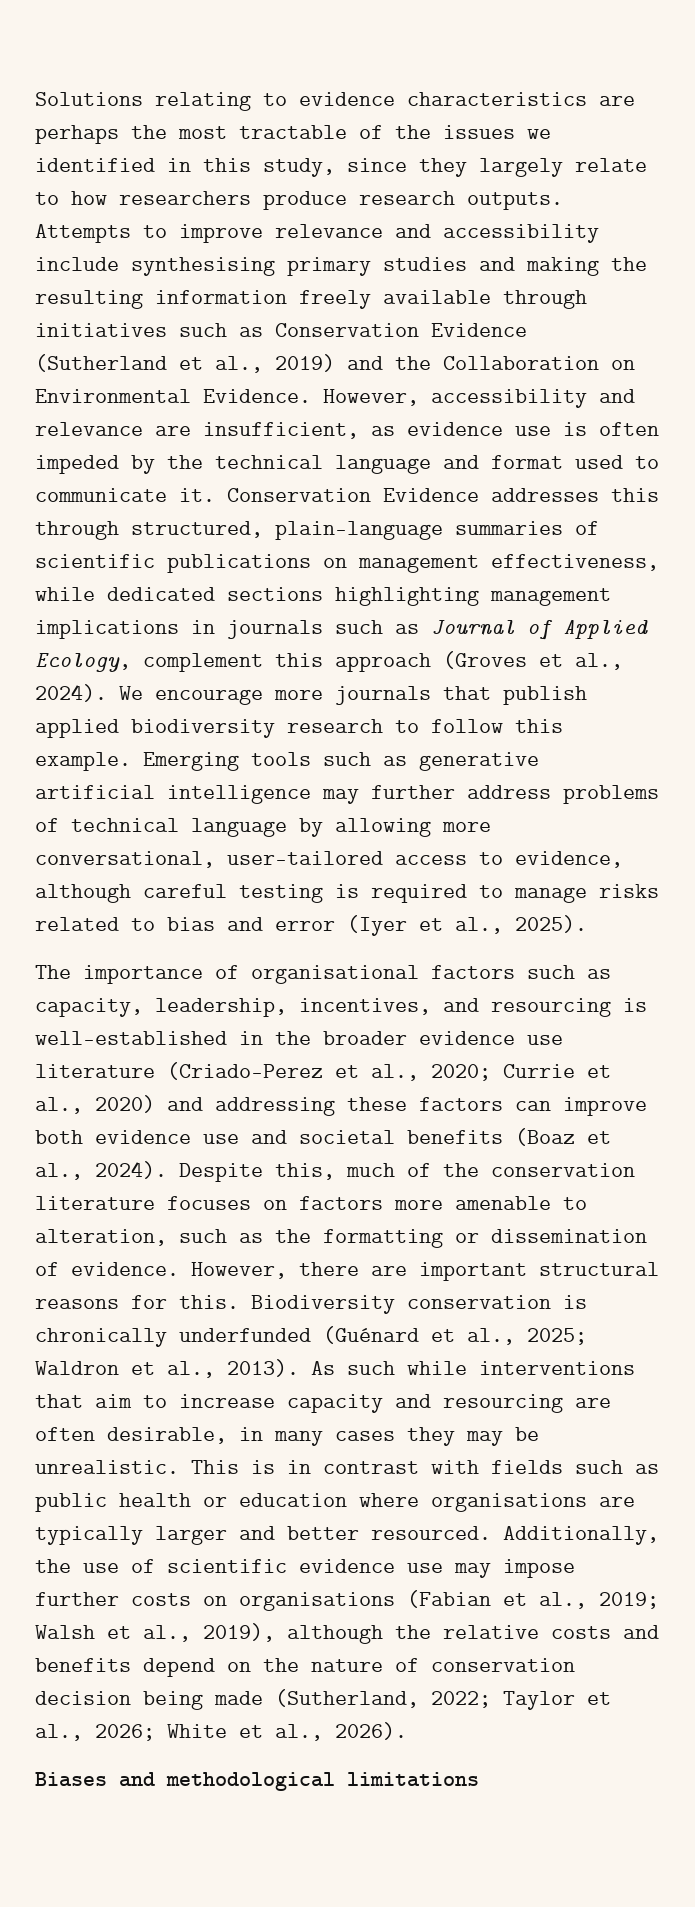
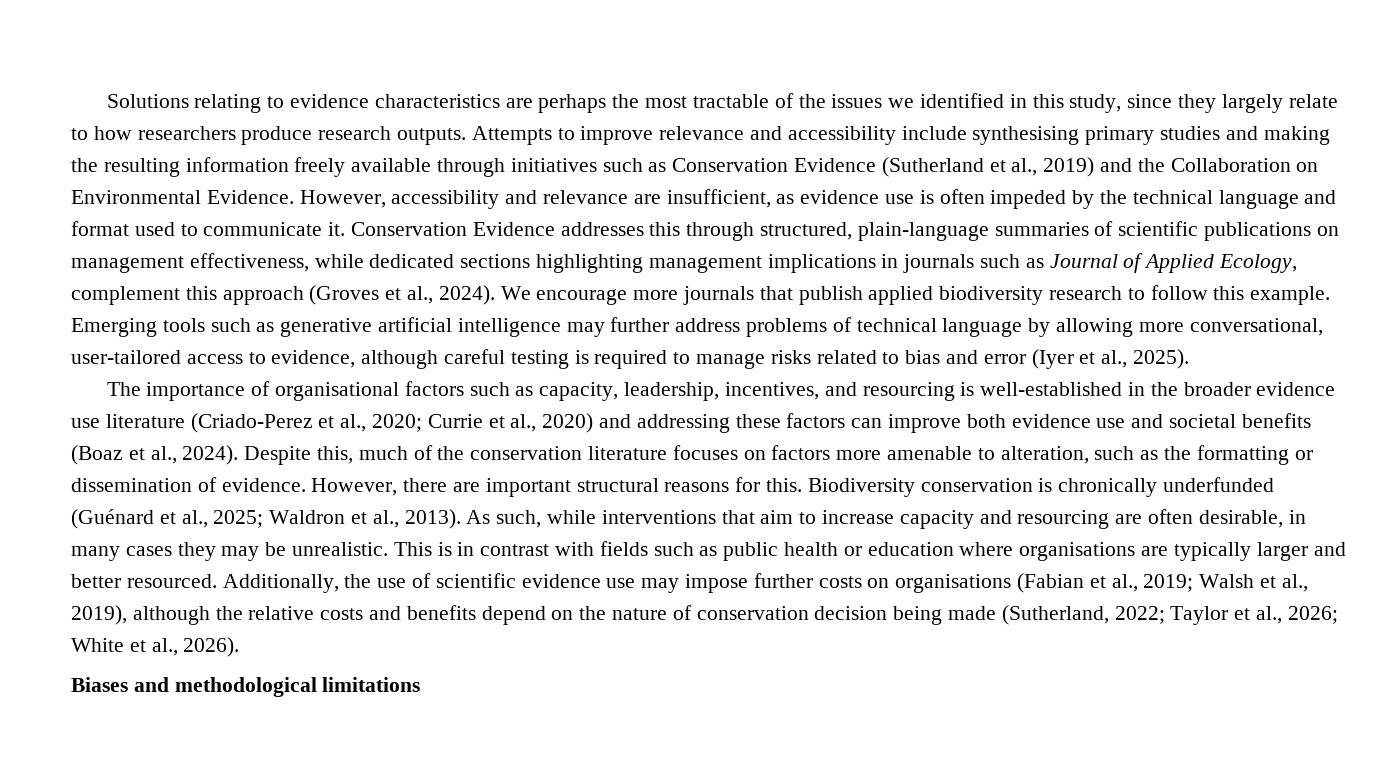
- As such while interventions that aim to increase capacity and resourcing are often desirable, in many cases they may be unrealistic.
+ As such, while interventions that aim to increase capacity and resourcing are often desirable, in many cases they may be unrealistic.

